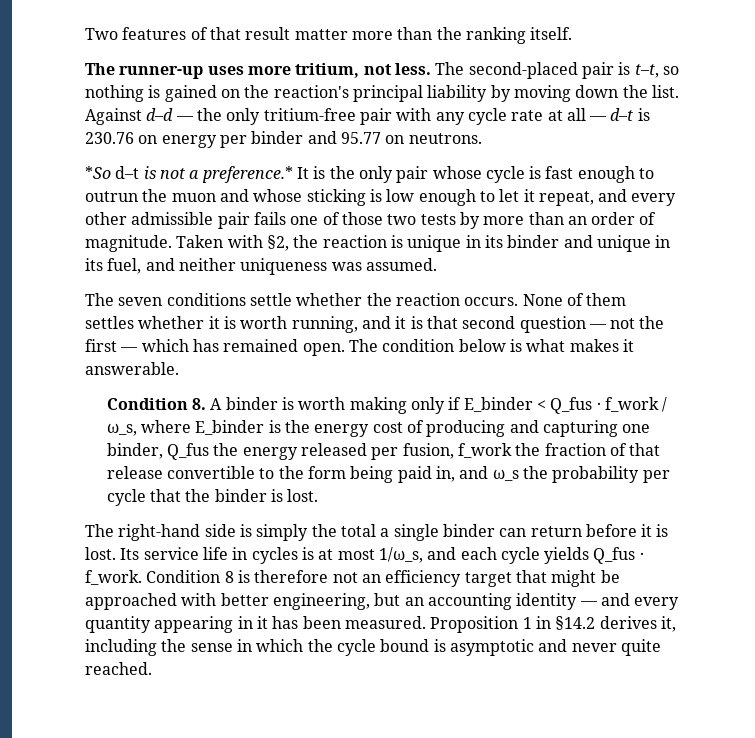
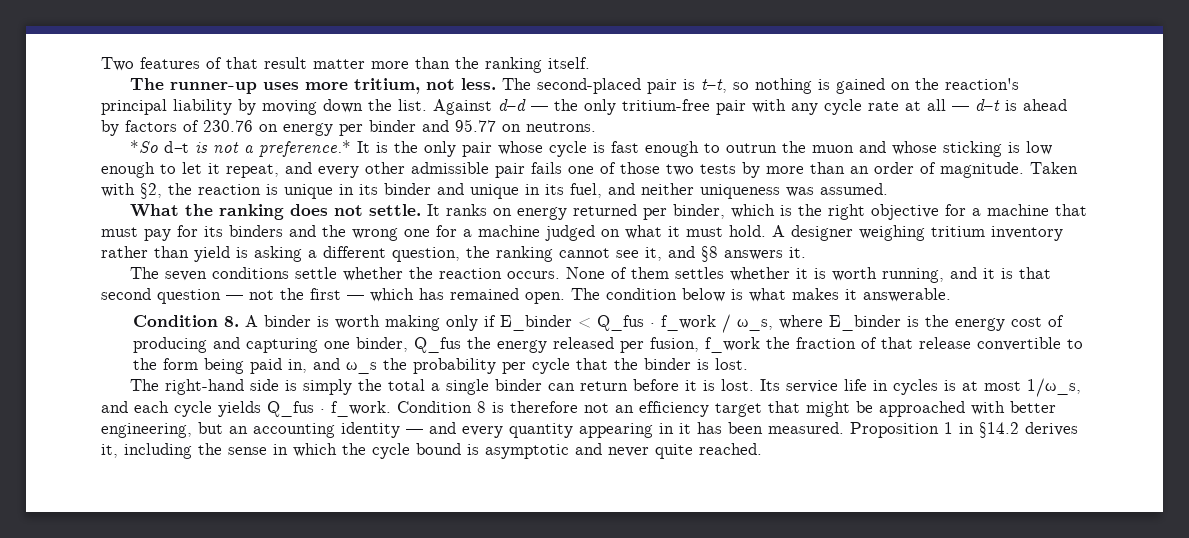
- Against d–d — the only tritium-free pair with any cycle rate at all — d–t is 230.76 on energy per binder and 95.77 on neutrons.
+ Against d–d — the only tritium-free pair with any cycle rate at all — d–t is ahead by factors of 230.76 on energy per binder and 95.77 on neutrons.
+ What the ranking does not settle. It ranks on energy returned per binder, which is the right objective for a machine that must pay for its binders and the wrong one for a machine judged on what it must hold. A designer weighing tritium inventory rather than yield is asking a different question, the ranking cannot see it, and §8 answers it.

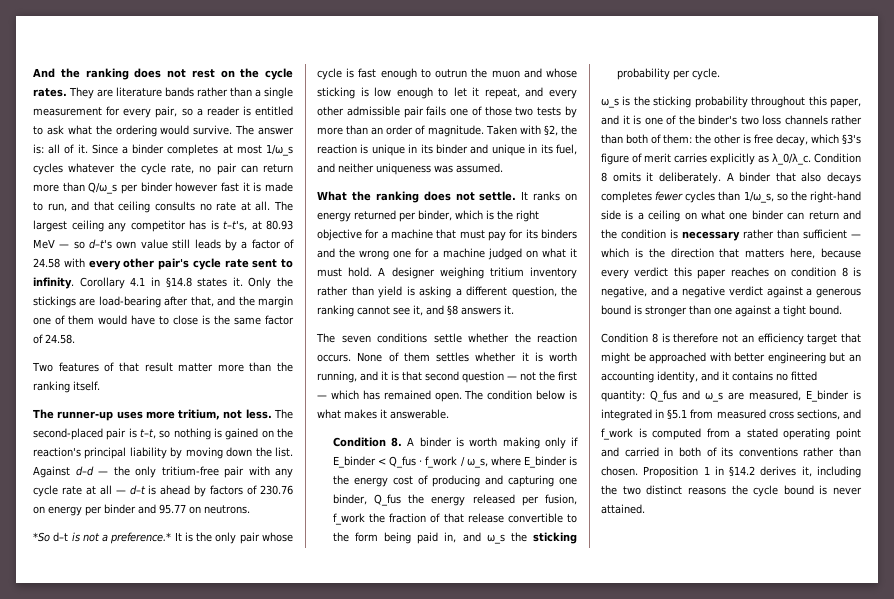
+ And the ranking does not rest on the cycle rates. They are literature bands rather than a single measurement for every pair, so a reader is entitled to ask what the ordering would survive. The answer is: all of it. Since a binder completes at most 1/ω_s cycles whatever the cycle rate, no pair can return more than Q/ω_s per binder however fast it is made to run, and that ceiling consults no rate at all. The largest ceiling any competitor has is t–t's, at 80.93 MeV — so d–t's own value still leads by a factor of 24.58 with every other pair's cycle rate sent to infinity. Corollary 4.1 in §14.8 states it. Only the stickings are load-bearing after that, and the margin one of them would have to close is the same factor of 24.58.
- Condition 8. A binder is worth making only if E_binder < Q_fus · f_work / ω_s, where E_binder is the energy cost of producing and capturing one binder, Q_fus the energy released per fusion, f_work the fraction of that release convertible to the form being paid in, and ω_s the probability per cycle that the binder is lost.
- The right-hand side is simply the total a single binder can return before it is lost. Its service life in cycles is at most 1/ω_s, and each cycle yields Q_fus · f_work. Condition 8 is therefore not an efficiency target that might be approached with better engineering, but an accounting identity — and every quantity appearing in it has been measured.
+ Condition 8. A binder is worth making only if E_binder < Q_fus · f_work / ω_s, where E_binder is the energy cost of producing and capturing one binder, Q_fus the energy released per fusion, f_work the fraction of that release convertible to the form being paid in, and ω_s the sticking probability per cycle.
+ ω_s is the sticking probability throughout this paper, and it is one of the binder's two loss channels rather than both of them: the other is free decay, which §3's figure of merit carries explicitly as λ_0/λ_c. Condition 8 omits it deliberately. A binder that also decays completes fewer cycles than 1/ω_s, so the right-hand side is a ceiling on what one binder can return and the condition is necessary rather than sufficient — which is the direction that matters here, because every verdict this paper reaches on condition 8 is negative, and a negative verdict against a generous bound is stronger than one against a tight bound.
+ Condition 8 is therefore not an efficiency target that might be approached with better engineering but an accounting identity, and it contains no fitted quantity: Q_fus and ω_s are measured, E_binder is integrated in §5.1 from measured cross sections, and f_work is computed from a stated operating point and carried in both of its conventions rather than chosen.
- Proposition 1 in §14.2 derives it, including the sense in which the cycle bound is asymptotic and never quite reached.
+ Proposition 1 in §14.2 derives it, including the two distinct reasons the cycle bound is never attained.

